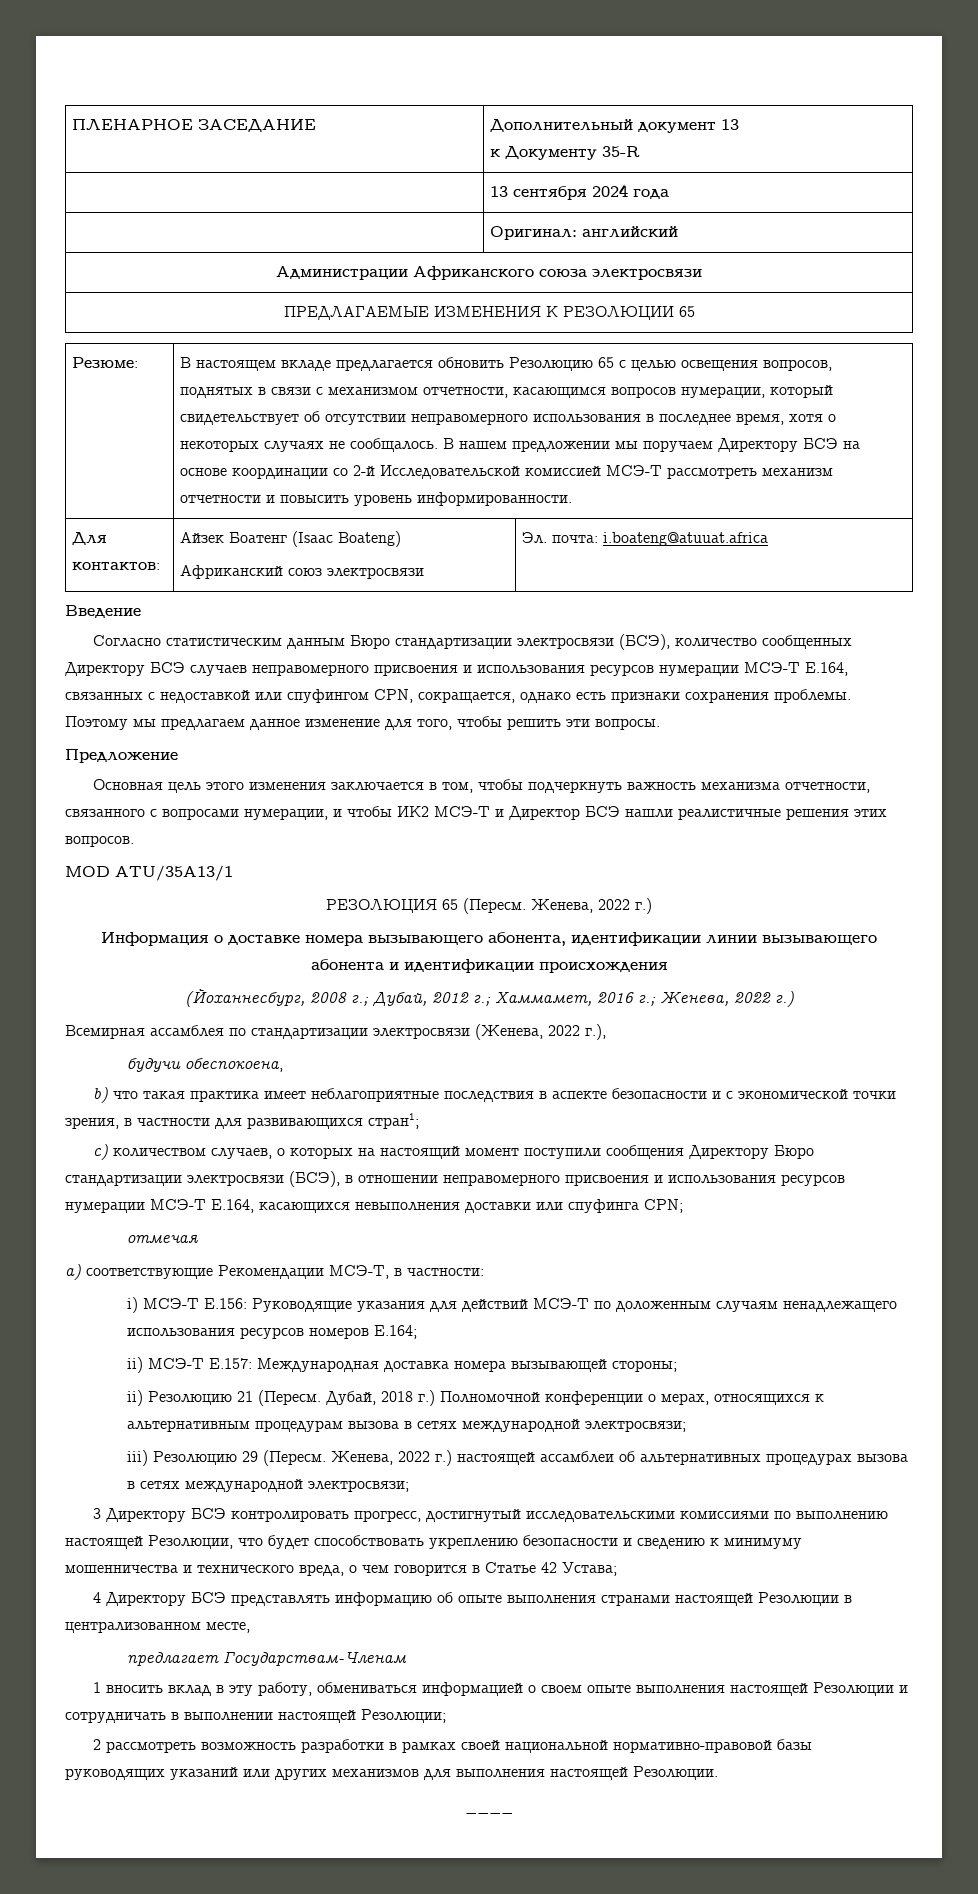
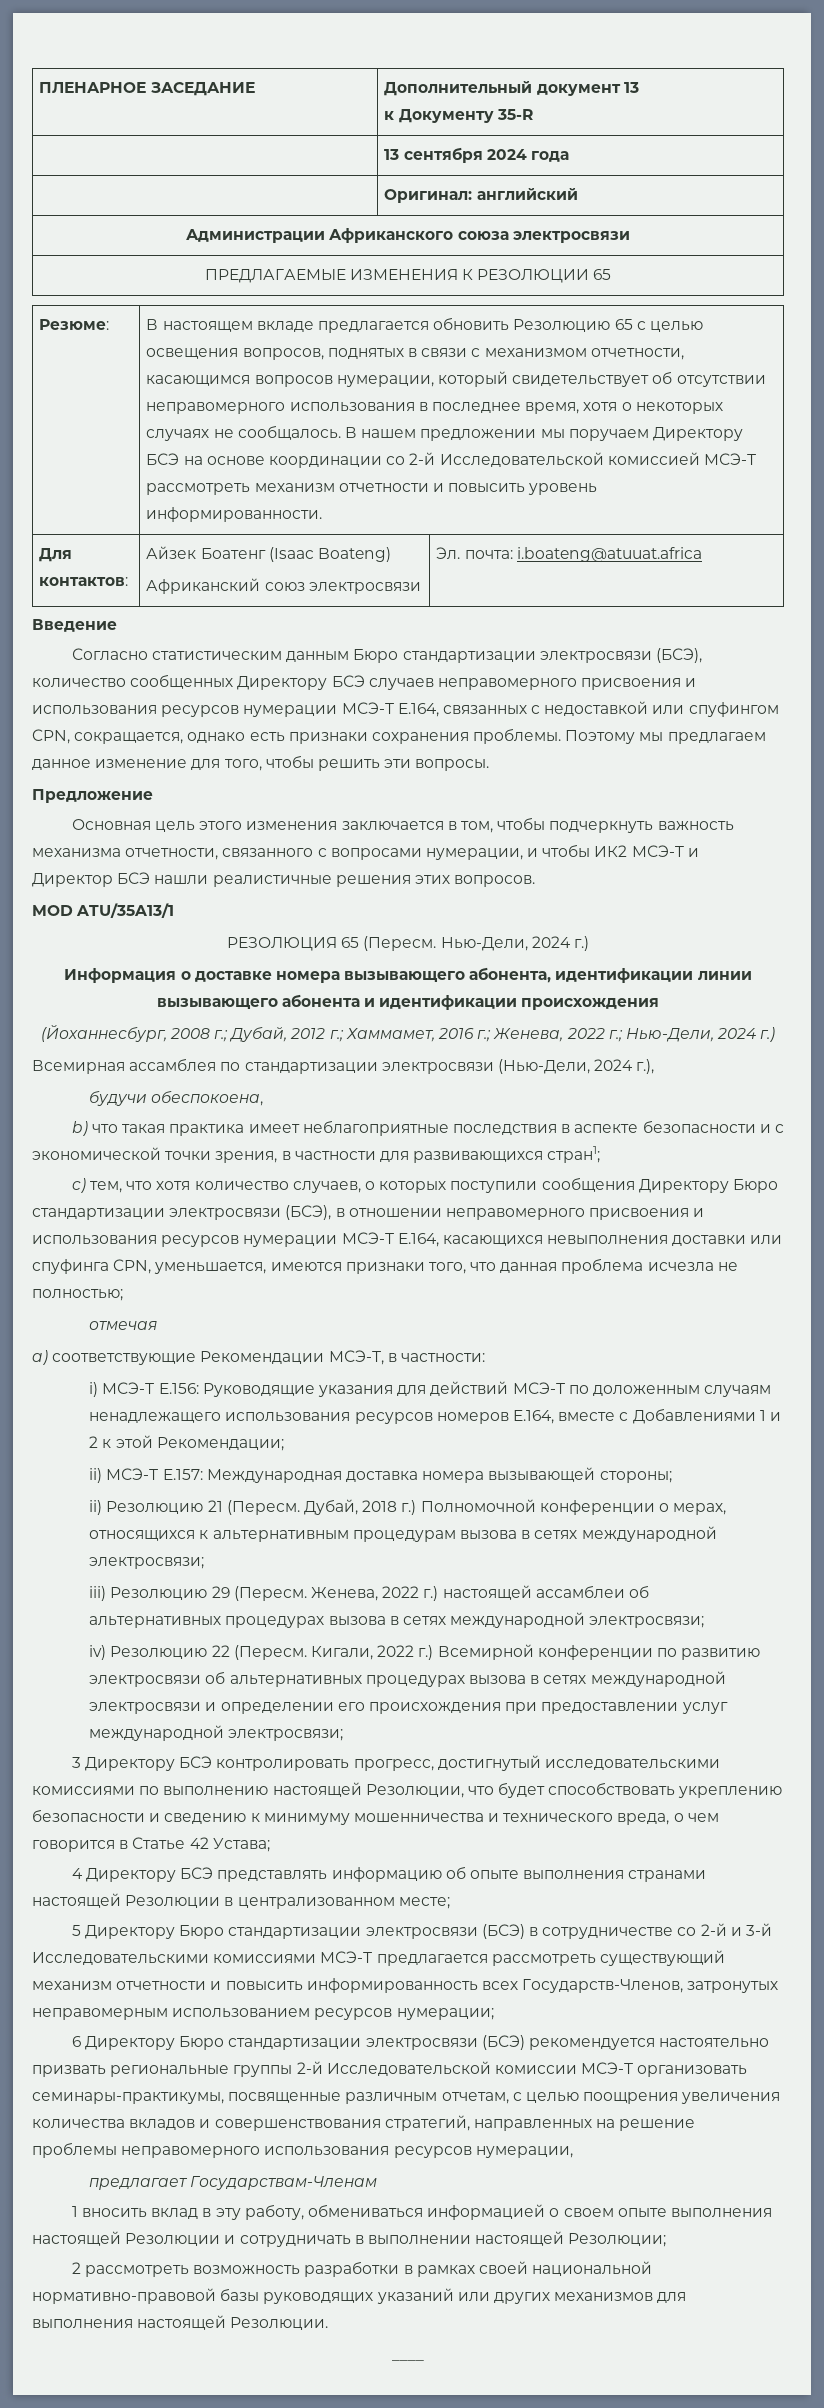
- РЕЗОЛЮЦИЯ 65 (Пересм. Женева, 2022 г.)
+ РЕЗОЛЮЦИЯ 65 (Пересм. Нью-Дели, 2024 г.)
- (Йоханнесбург, 2008 г.; Дубай, 2012 г.; Хаммамет, 2016 г.; Женева, 2022 г.)
+ (Йоханнесбург, 2008 г.; Дубай, 2012 г.; Хаммамет, 2016 г.; Женева, 2022 г.; Нью-Дели, 2024 г.)
- Всемирная ассамблея по стандартизации электросвязи (Женева, 2022 г.),
+ Всемирная ассамблея по стандартизации электросвязи (Нью-Дели, 2024 г.),
- c) количеством случаев, о которых на настоящий момент поступили сообщения Директору Бюро стандартизации электросвязи (БСЭ), в отношении неправомерного присвоения и использования ресурсов нумерации МСЭ-Т Е.164, касающихся невыполнения доставки или спуфинга CPN;
+ c) тем, что хотя количество случаев, о которых поступили сообщения Директору Бюро стандартизации электросвязи (БСЭ), в отношении неправомерного присвоения и использования ресурсов нумерации МСЭ-Т Е.164, касающихся невыполнения доставки или спуфинга CPN, уменьшается, имеются признаки того, что данная проблема исчезла не полностью;
- i) МСЭ-Т E.156: Руководящие указания для действий МСЭ-Т по доложенным случаям ненадлежащего использования ресурсов номеров E.164;
+ i) МСЭ-Т E.156: Руководящие указания для действий МСЭ-Т по доложенным случаям ненадлежащего использования ресурсов номеров E.164, вместе с Добавлениями 1 и 2 к этой Рекомендации;
+ iv) Резолюцию 22 (Пересм. Кигали, 2022 г.) Всемирной конференции по развитию электросвязи об альтернативных процедурах вызова в сетях международной электросвязи и определении его происхождения при предоставлении услуг международной электросвязи;
- 4 Директору БСЭ представлять информацию об опыте выполнения странами настоящей Резолюции в централизованном месте,
+ 4 Директору БСЭ представлять информацию об опыте выполнения странами настоящей Резолюции в централизованном месте;
+ 5 Директору Бюро стандартизации электросвязи (БСЭ) в сотрудничестве со 2-й и 3-й Исследовательскими комиссиями МСЭ-Т предлагается рассмотреть существующий механизм отчетности и повысить информированность всех Государств-Членов, затронутых неправомерным использованием ресурсов нумерации;
+ 6 Директору Бюро стандартизации электросвязи (БСЭ) рекомендуется настоятельно призвать региональные группы 2-й Исследовательской комиссии МСЭ-Т организовать семинары-практикумы, посвященные различным отчетам, с целью поощрения увеличения количества вкладов и совершенствования стратегий, направленных на решение проблемы неправомерного использования ресурсов нумерации,

